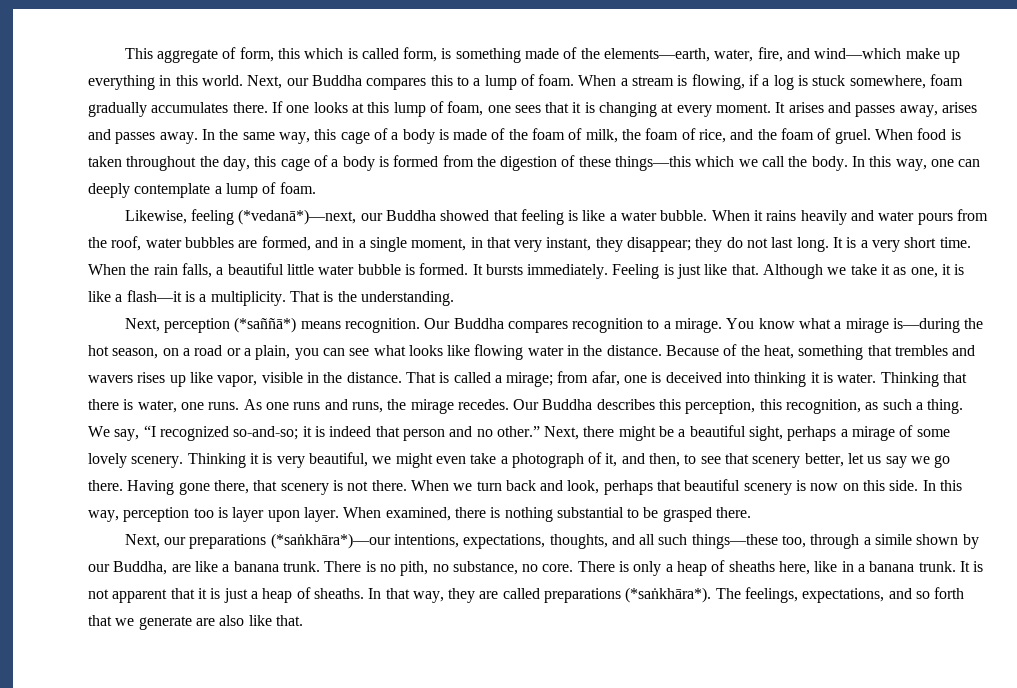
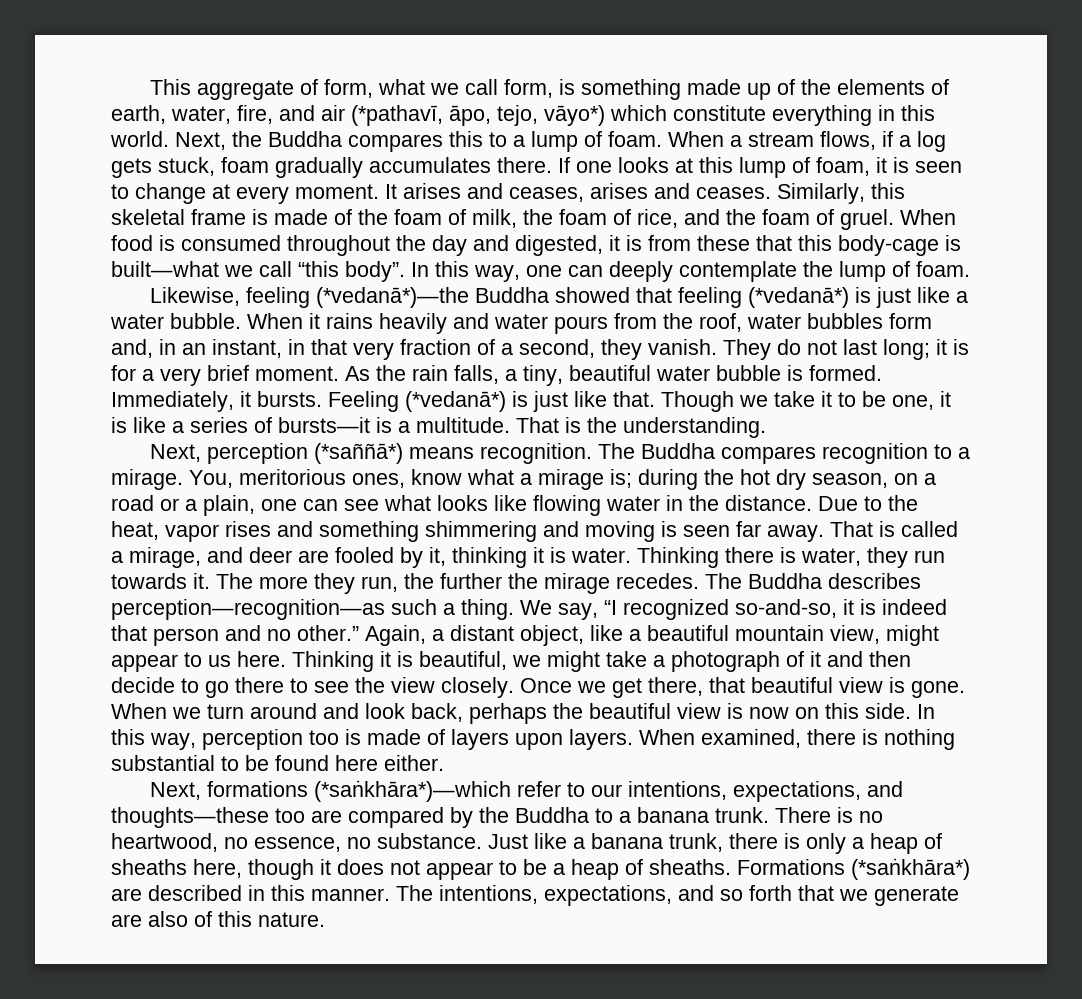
- This aggregate of form, this which is called form, is something made of the elements—earth, water, fire, and wind—which make up everything in this world.
+ This aggregate of form, what we call form, is something made up of the elements of earth, water, fire, and air (*pathavī, āpo, tejo, vāyo*) which constitute everything in this world.
- Next, our Buddha compares this to a lump of foam.
+ Next, the Buddha compares this to a lump of foam.
- When a stream is flowing, if a log is stuck somewhere, foam gradually accumulates there.
+ When a stream flows, if a log gets stuck, foam gradually accumulates there.
- If one looks at this lump of foam, one sees that it is changing at every moment.
+ If one looks at this lump of foam, it is seen to change at every moment.
- It arises and passes away, arises and passes away. In the same way, this cage of a body is made of the foam of milk, the foam of rice, and the foam of gruel.
+ It arises and ceases, arises and ceases. Similarly, this skeletal frame is made of the foam of milk, the foam of rice, and the foam of gruel.
- When food is taken throughout the day, this cage of a body is formed from the digestion of these things—this which we call the body.
+ When food is consumed throughout the day and digested, it is from these that this body-cage is built—what we call “this body”.
- In this way, one can deeply contemplate a lump of foam.
+ In this way, one can deeply contemplate the lump of foam.
- Likewise, feeling (*vedanā*)—next, our Buddha showed that feeling is like a water bubble.
+ Likewise, feeling (*vedanā*)—the Buddha showed that feeling (*vedanā*) is just like a water bubble.
- When it rains heavily and water pours from the roof, water bubbles are formed, and in a single moment, in that very instant, they disappear; they do not last long. It is a very short time. When the rain falls, a beautiful little water bubble is formed.
+ When it rains heavily and water pours from the roof, water bubbles form and, in an instant, in that very fraction of a second, they vanish. They do not last long; it is for a very brief moment. As the rain falls, a tiny, beautiful water bubble is formed.
- It bursts immediately. Feeling is just like that.
+ Immediately, it bursts. Feeling (*vedanā*) is just like that.
- Although we take it as one, it is like a flash—it is a multiplicity.
+ Though we take it to be one, it is like a series of bursts—it is a multitude.
- Our Buddha compares recognition to a mirage.
+ The Buddha compares recognition to a mirage.
- You know what a mirage is—during the hot season, on a road or a plain, you can see what looks like flowing water in the distance.
+ You, meritorious ones, know what a mirage is; during the hot dry season, on a road or a plain, one can see what looks like flowing water in the distance.
- Because of the heat, something that trembles and wavers rises up like vapor, visible in the distance. That is called a mirage; from afar, one is deceived into thinking it is water.
+ Due to the heat, vapor rises and something shimmering and moving is seen far away. That is called a mirage, and deer are fooled by it, thinking it is water.
- Thinking that there is water, one runs. As one runs and runs, the mirage recedes.
+ Thinking there is water, they run towards it. The more they run, the further the mirage recedes.
- Our Buddha describes this perception, this recognition, as such a thing.
+ The Buddha describes perception—recognition—as such a thing.
- We say, “I recognized so-and-so; it is indeed that person and no other.”
+ We say, “I recognized so-and-so, it is indeed that person and no other.”
- Next, there might be a beautiful sight, perhaps a mirage of some lovely scenery.
+ Again, a distant object, like a beautiful mountain view, might appear to us here.
- Thinking it is very beautiful, we might even take a photograph of it, and then, to see that scenery better, let us say we go there. Having gone there, that scenery is not there. When we turn back and look, perhaps that beautiful scenery is now on this side.
+ Thinking it is beautiful, we might take a photograph of it and then decide to go there to see the view closely. Once we get there, that beautiful view is gone. When we turn around and look back, perhaps the beautiful view is now on this side.
- In this way, perception too is layer upon layer.
+ In this way, perception too is made of layers upon layers.
- When examined, there is nothing substantial to be grasped there.
- Next, our preparations (*saṅkhāra*)—our intentions, expectations, thoughts, and all such things—these too, through a simile shown by our Buddha, are like a banana trunk.
+ When examined, there is nothing substantial to be found here either.
+ Next, formations (*saṅkhāra*)—which refer to our intentions, expectations, and thoughts—these too are compared by the Buddha to a banana trunk.
- There is no pith, no substance, no core. There is only a heap of sheaths here, like in a banana trunk. It is not apparent that it is just a heap of sheaths. In that way, they are called preparations (*saṅkhāra*). The feelings, expectations, and so forth that we generate are also like that.
+ There is no heartwood, no essence, no substance. Just like a banana trunk, there is only a heap of sheaths here, though it does not appear to be a heap of sheaths. Formations (*saṅkhāra*) are described in this manner. The intentions, expectations, and so forth that we generate are also of this nature.

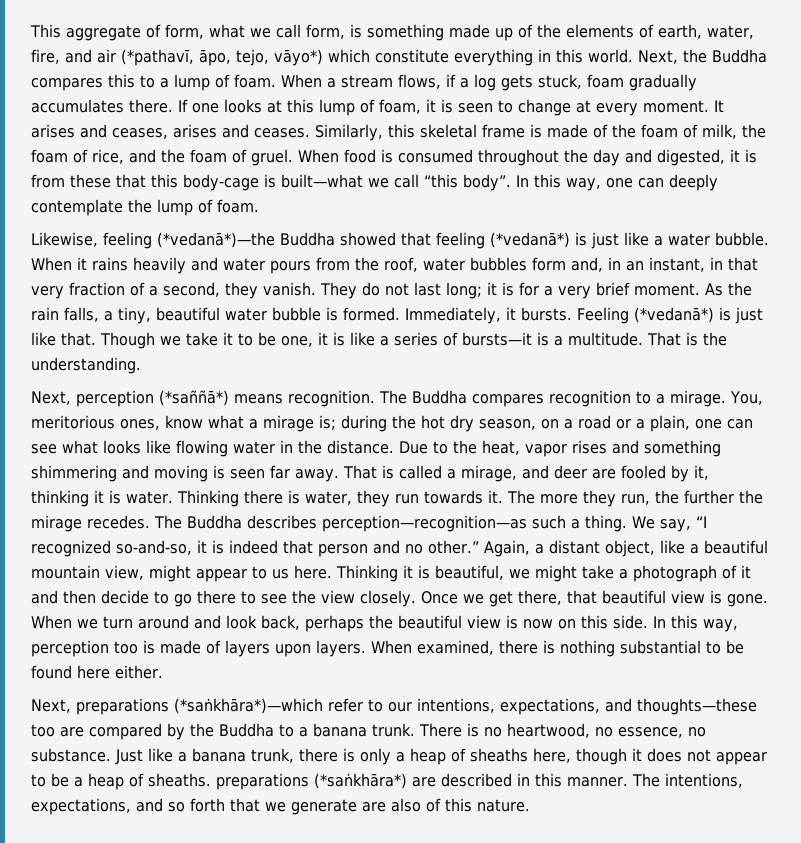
- Next, formations (*saṅkhāra*)—which refer to our intentions, expectations, and thoughts—these too are compared by the Buddha to a banana trunk.
+ Next, preparations (*saṅkhāra*)—which refer to our intentions, expectations, and thoughts—these too are compared by the Buddha to a banana trunk.
- Just like a banana trunk, there is only a heap of sheaths here, though it does not appear to be a heap of sheaths. Formations (*saṅkhāra*) are described in this manner.
+ Just like a banana trunk, there is only a heap of sheaths here, though it does not appear to be a heap of sheaths. preparations (*saṅkhāra*) are described in this manner.

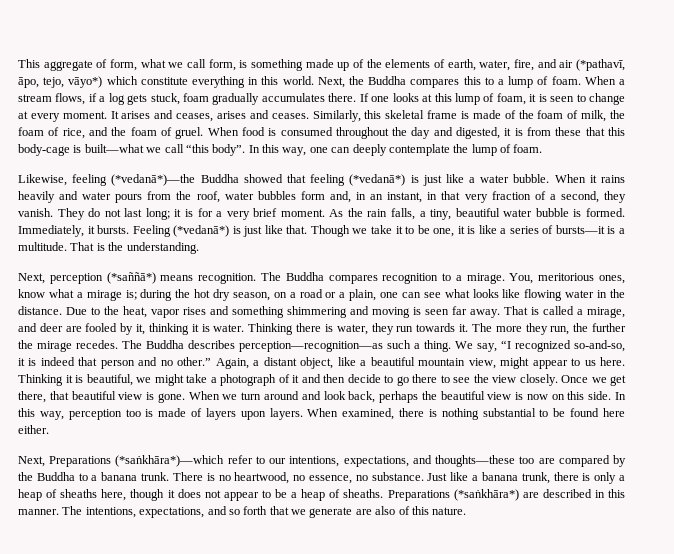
- Next, preparations (*saṅkhāra*)—which refer to our intentions, expectations, and thoughts—these too are compared by the Buddha to a banana trunk.
+ Next, Preparations (*saṅkhāra*)—which refer to our intentions, expectations, and thoughts—these too are compared by the Buddha to a banana trunk.
- Just like a banana trunk, there is only a heap of sheaths here, though it does not appear to be a heap of sheaths. preparations (*saṅkhāra*) are described in this manner.
+ Just like a banana trunk, there is only a heap of sheaths here, though it does not appear to be a heap of sheaths. Preparations (*saṅkhāra*) are described in this manner.

